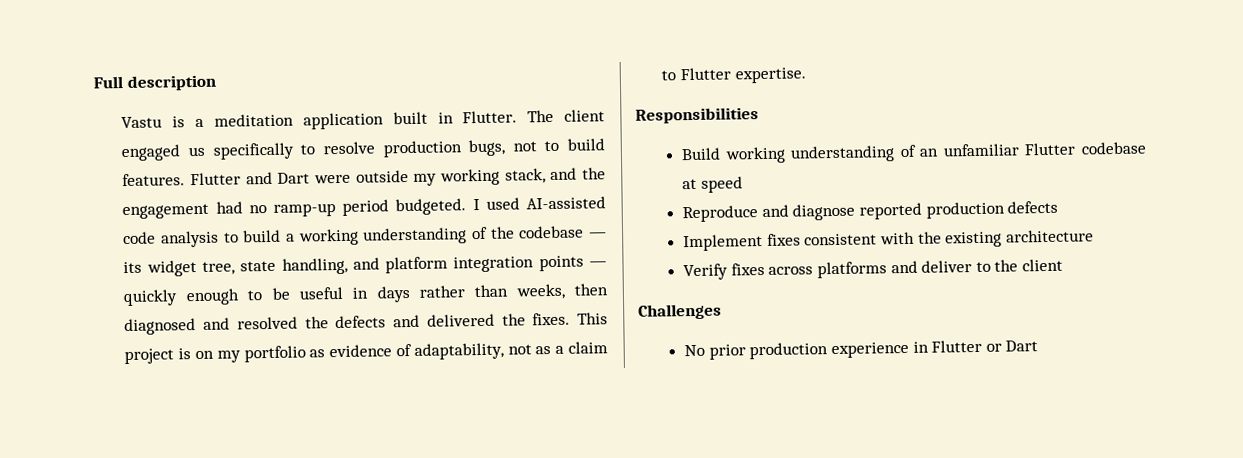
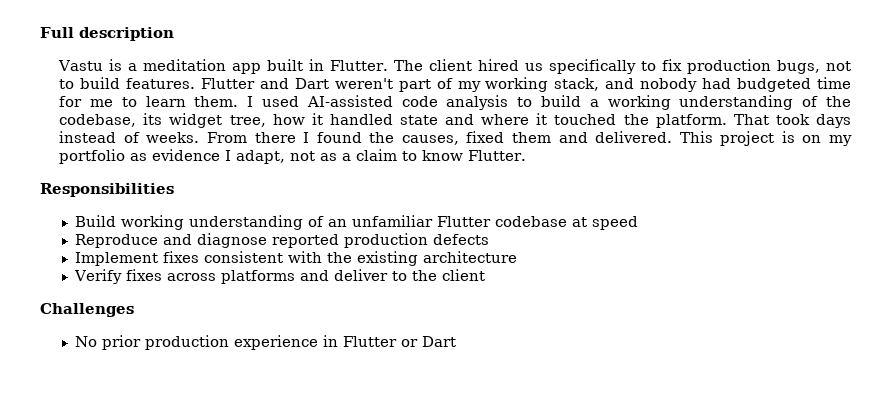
- Vastu is a meditation application built in Flutter.
+ Vastu is a meditation app built in Flutter.
- The client engaged us specifically to resolve production bugs, not to build features.
+ The client hired us specifically to fix production bugs, not to build features.
- Flutter and Dart were outside my working stack, and the engagement had no ramp-up period budgeted.
+ Flutter and Dart weren't part of my working stack, and nobody had budgeted time for me to learn them.
- I used AI-assisted code analysis to build a working understanding of the codebase — its widget tree, state handling, and platform integration points — quickly enough to be useful in days rather than weeks, then diagnosed and resolved the defects and delivered the fixes.
+ I used AI-assisted code analysis to build a working understanding of the codebase, its widget tree, how it handled state and where it touched the platform. That took days instead of weeks. From there I found the causes, fixed them and delivered.
- This project is on my portfolio as evidence of adaptability, not as a claim to Flutter expertise.
+ This project is on my portfolio as evidence I adapt, not as a claim to know Flutter.

